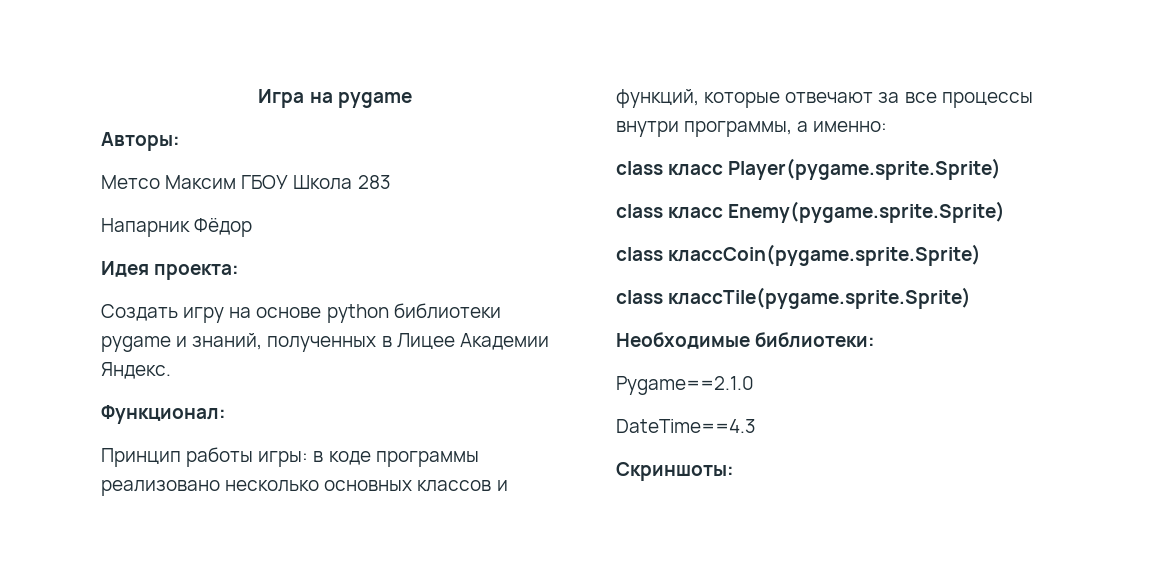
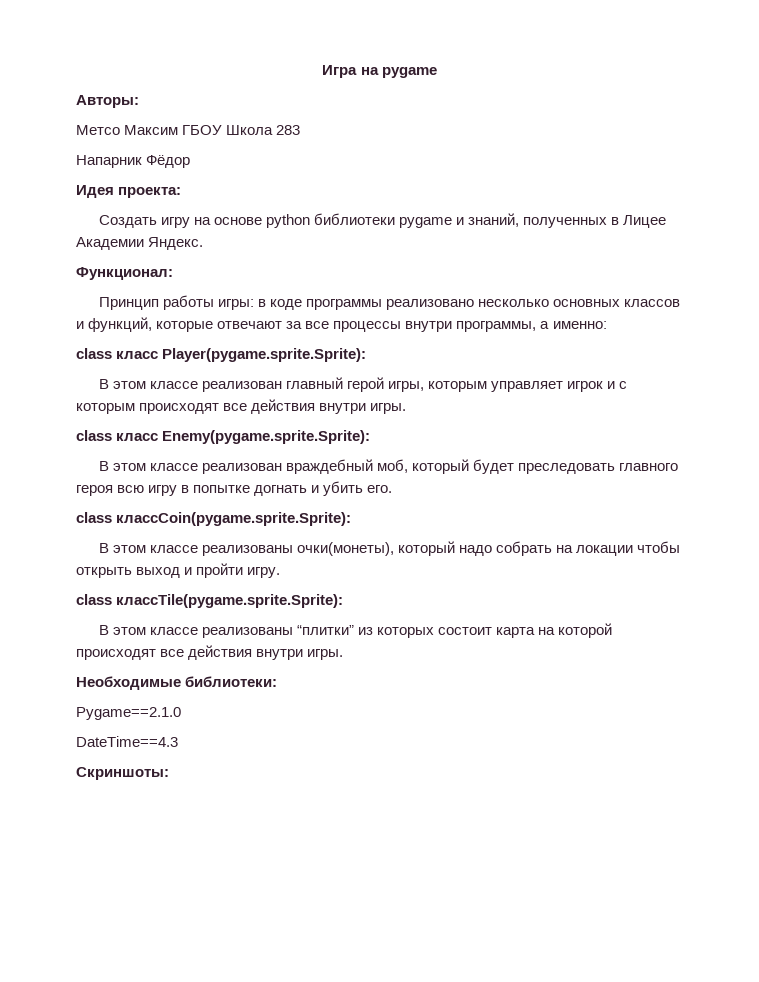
- class класс Player(pygame.sprite.Sprite)
- class класс Enemy(pygame.sprite.Sprite)
- class классCoin(pygame.sprite.Sprite)
- class классTile(pygame.sprite.Sprite)
+ class класс Player(pygame.sprite.Sprite):
+ В этом классе реализован главный герой игры, которым управляет игрок и с которым происходят все действия внутри игры.
+ class класс Enemy(pygame.sprite.Sprite):
+ В этом классе реализован враждебный моб, который будет преследовать главного героя всю игру в попытке догнать и убить его.
+ class классCoin(pygame.sprite.Sprite):
+ В этом классе реализованы очки(монеты), который надо собрать на локации чтобы открыть выход и пройти игру.
+ class классTile(pygame.sprite.Sprite):
+ В этом классе реализованы “плитки” из которых состоит карта на которой происходят все действия внутри игры.

